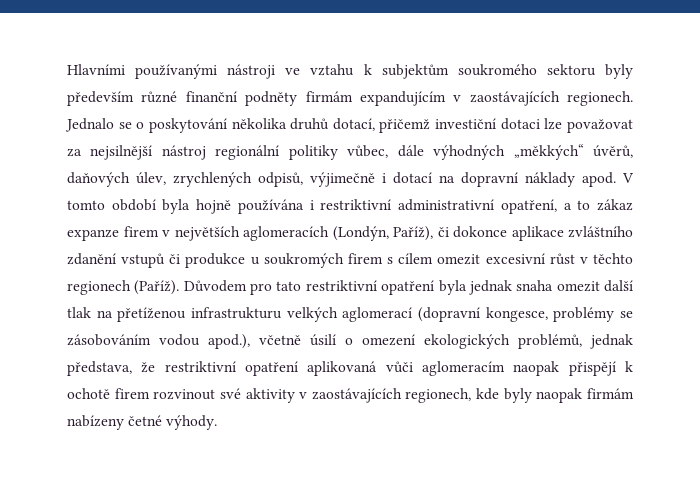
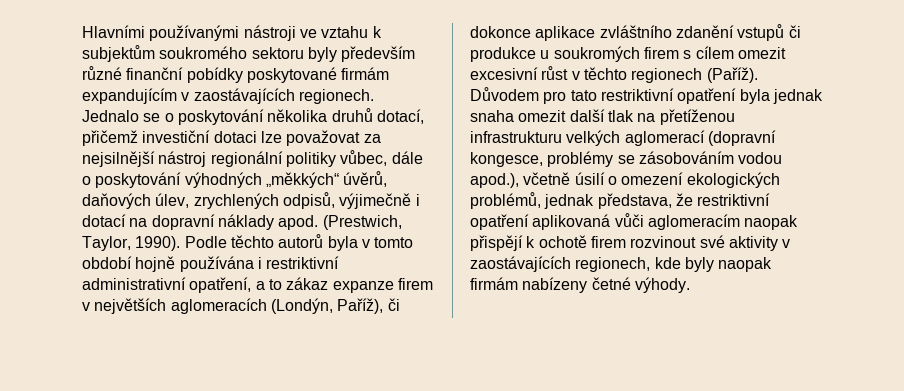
- Hlavními používanými nástroji ve vztahu k subjektům soukromého sektoru byly především různé finanční podněty firmám expandujícím v zaostávajících regionech.
+ Hlavními používanými nástroji ve vztahu k subjektům soukromého sektoru byly především různé finanční pobídky poskytované firmám expandujícím v zaostávajících regionech.
- Jednalo se o poskytování několika druhů dotací, přičemž investiční dotaci lze považovat za nejsilnější nástroj regionální politiky vůbec, dále výhodných „měkkých“ úvěrů, daňových úlev, zrychlených odpisů, výjimečně i dotací na dopravní náklady apod.
+ Jednalo se o poskytování několika druhů dotací, přičemž investiční dotaci lze považovat za nejsilnější nástroj regionální politiky vůbec, dále o poskytování výhodných „měkkých“ úvěrů, daňových úlev, zrychlených odpisů, výjimečně i dotací na dopravní náklady apod.
- V tomto období byla hojně používána i restriktivní administrativní opatření, a to zákaz expanze firem v největších aglomeracích (Londýn, Paříž), či dokonce aplikace zvláštního zdanění vstupů či produkce u soukromých firem s cílem omezit excesivní růst v těchto regionech (Paříž).
+ (Prestwich, Taylor, 1990). Podle těchto autorů byla v tomto období hojně používána i restriktivní administrativní opatření, a to zákaz expanze firem v největších aglomeracích (Londýn, Paříž), či dokonce aplikace zvláštního zdanění vstupů či produkce u soukromých firem s cílem omezit excesivní růst v těchto regionech (Paříž).

